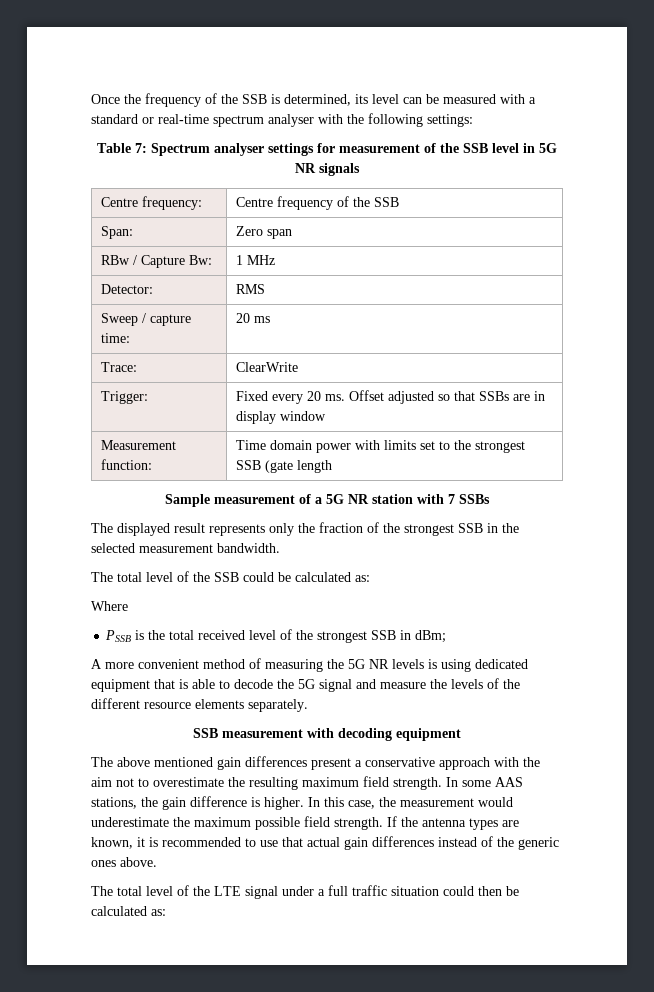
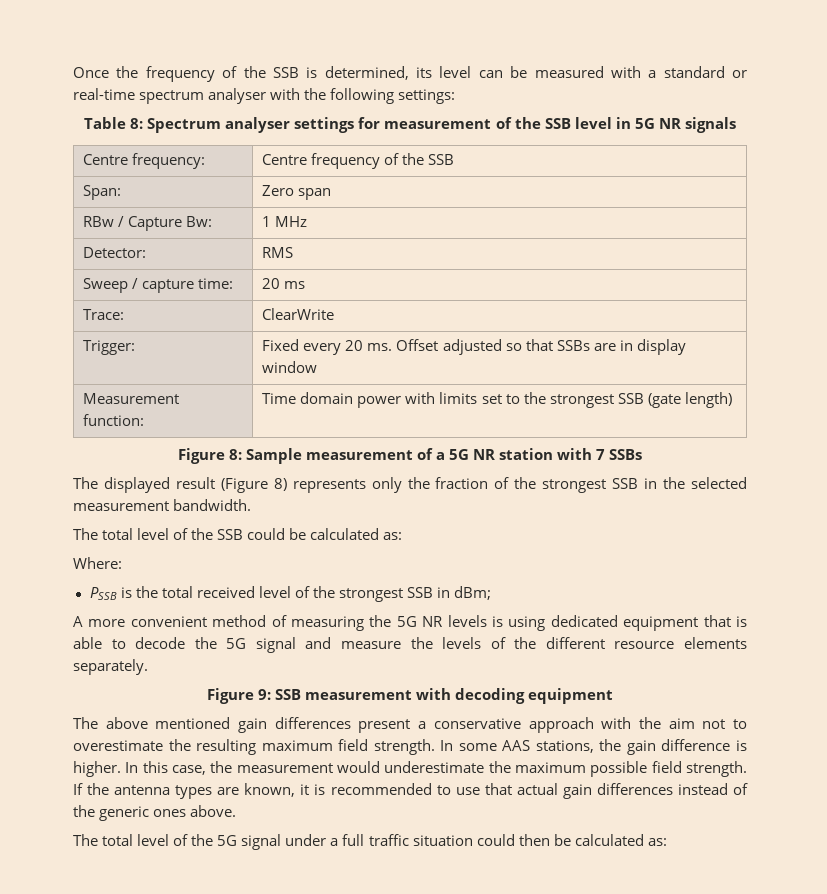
- Table 7: Spectrum analyser settings for measurement of the SSB level in 5G NR signals
+ Table 8: Spectrum analyser settings for measurement of the SSB level in 5G NR signals
- Measurement function: | Time domain power with limits set to the strongest SSB (gate length
- Sample measurement of a 5G NR station with 7 SSBs
+ Measurement function: | Time domain power with limits set to the strongest SSB (gate length)
+ Figure 8: Sample measurement of a 5G NR station with 7 SSBs
- The displayed result represents only the fraction of the strongest SSB in the selected measurement bandwidth.
+ The displayed result (Figure 8) represents only the fraction of the strongest SSB in the selected measurement bandwidth.
- Where
+ Where:
- SSB measurement with decoding equipment
+ Figure 9: SSB measurement with decoding equipment
- The total level of the LTE signal under a full traffic situation could then be calculated as:
+ The total level of the 5G signal under a full traffic situation could then be calculated as:

